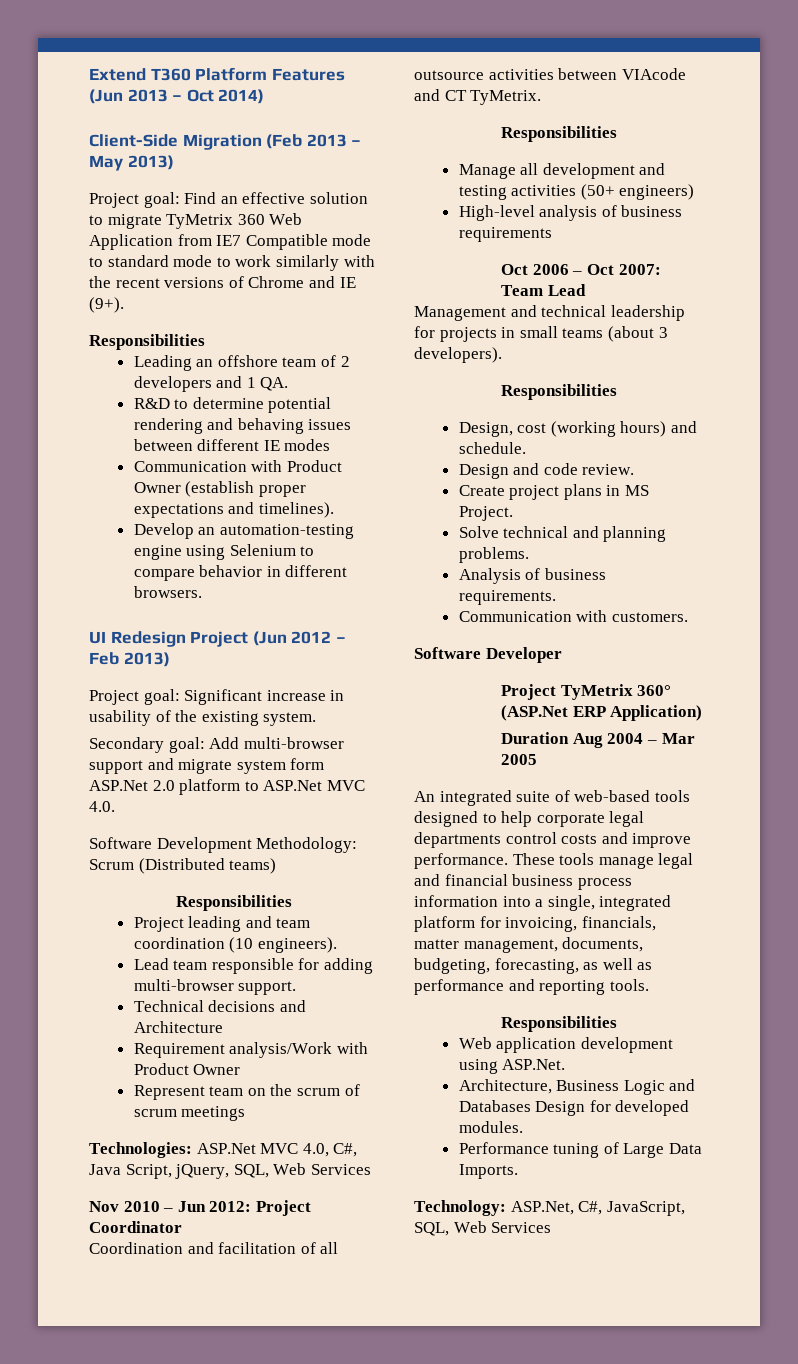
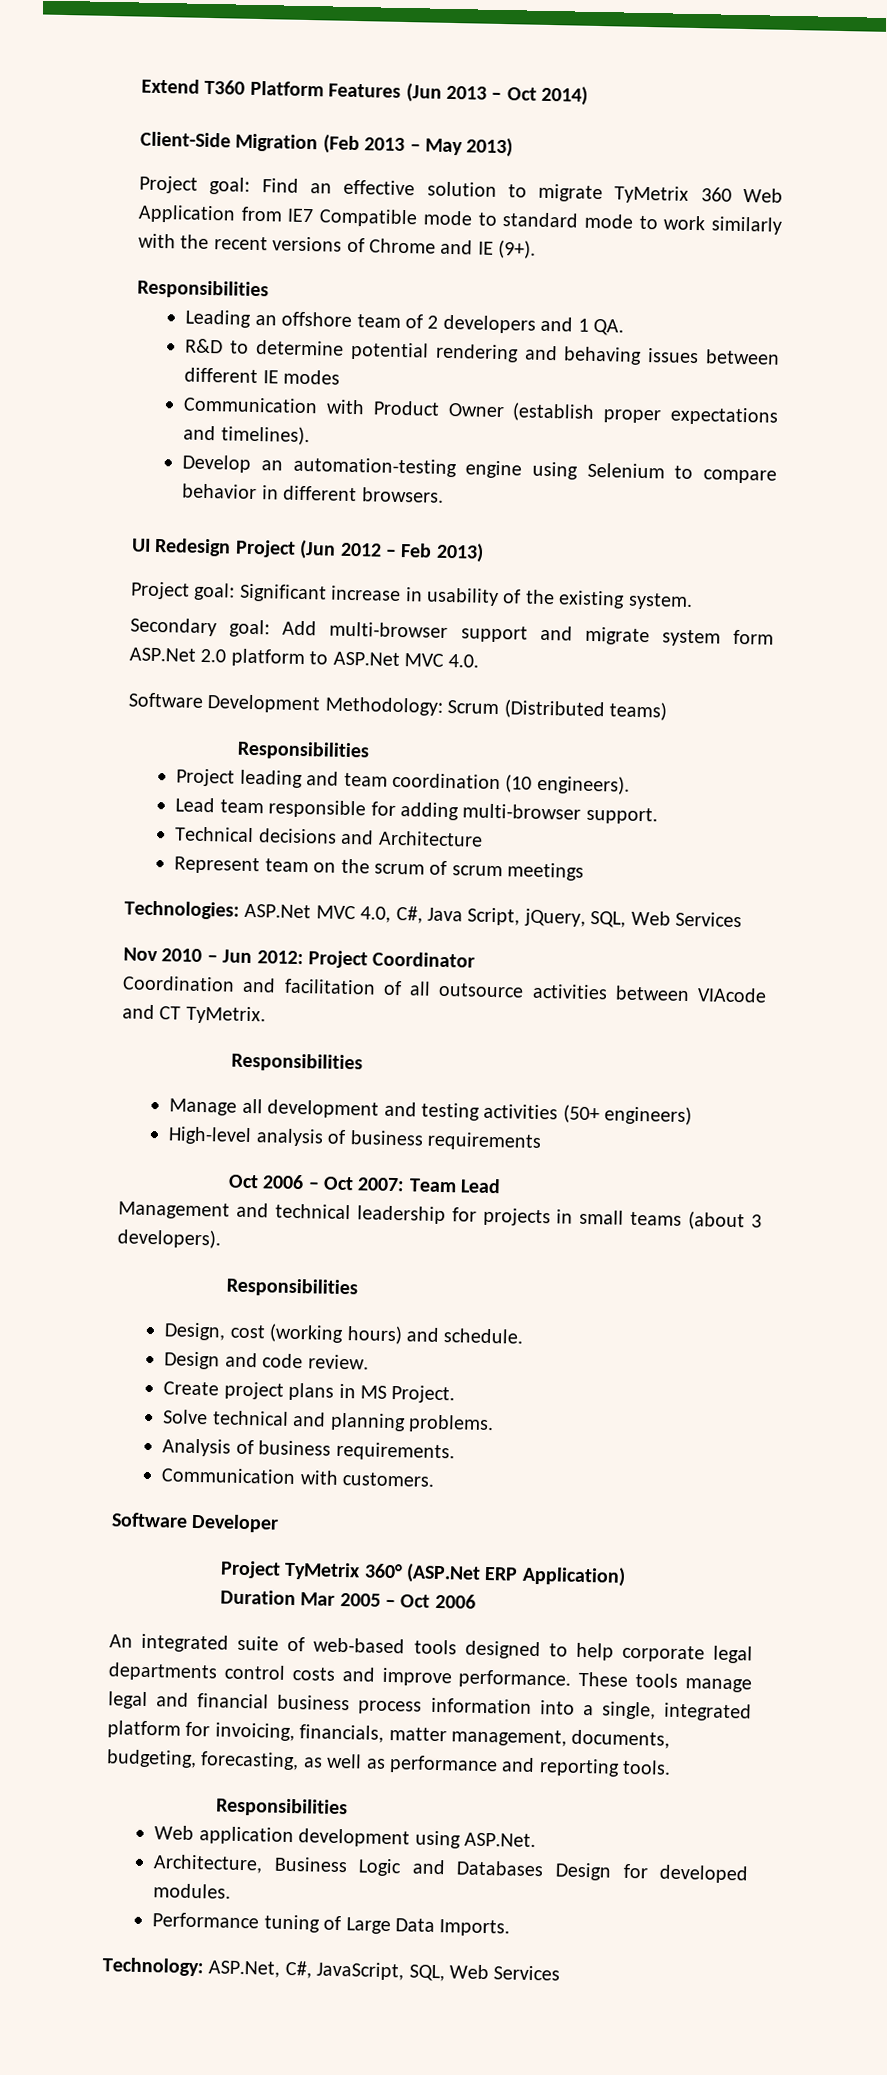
- Requirement analysis/Work with Product Owner
- Duration Aug 2004 – Mar 2005
+ Duration Mar 2005 – Oct 2006

